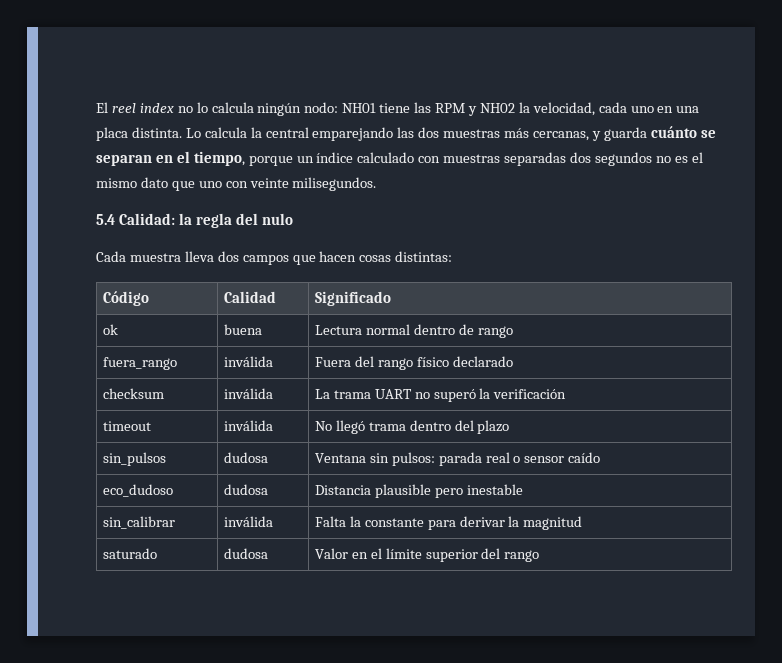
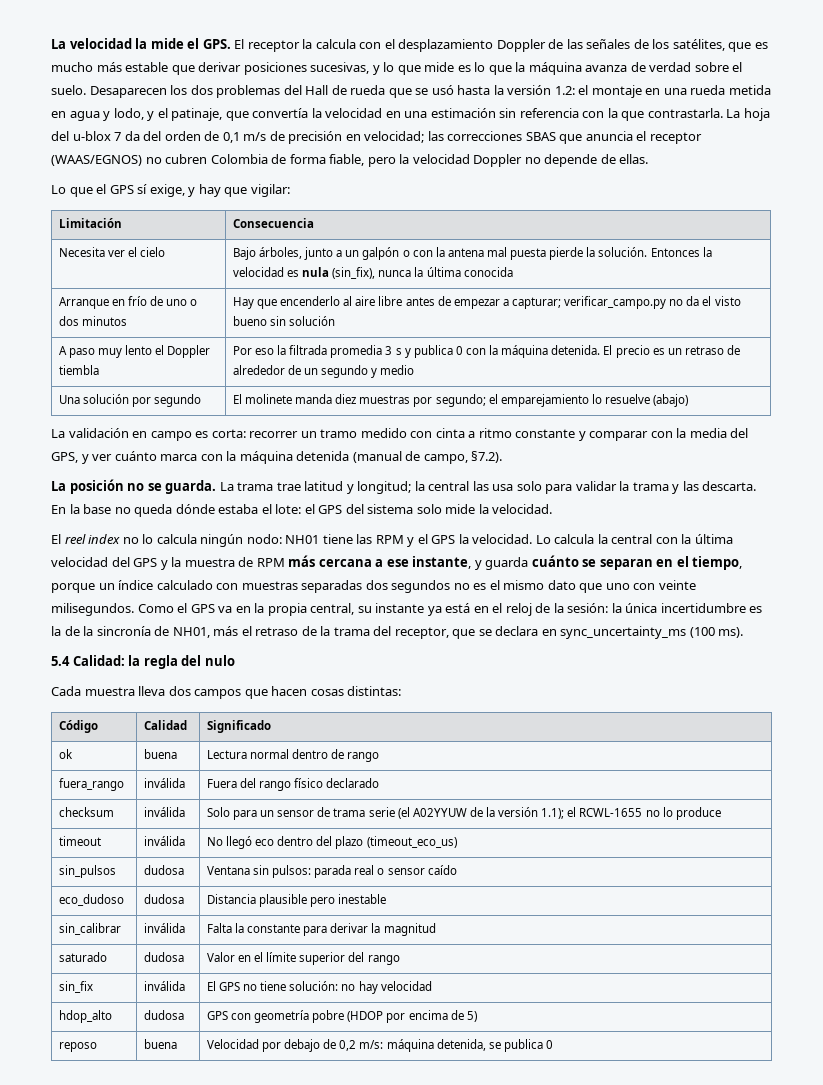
+ La velocidad la mide el GPS. El receptor la calcula con el desplazamiento Doppler de las señales de los satélites, que es mucho más estable que derivar posiciones sucesivas, y lo que mide es lo que la máquina avanza de verdad sobre el suelo. Desaparecen los dos problemas del Hall de rueda que se usó hasta la versión 1.2: el montaje en una rueda metida en agua y lodo, y el patinaje, que convertía la velocidad en una estimación sin referencia con la que contrastarla. La hoja del u-blox 7 da del orden de 0,1 m/s de precisión en velocidad; las correcciones SBAS que anuncia el receptor (WAAS/EGNOS) no cubren Colombia de forma fiable, pero la velocidad Doppler no depende de ellas.
+ Lo que el GPS sí exige, y hay que vigilar:
+ Limitación | Consecuencia
+ Necesita ver el cielo | Bajo árboles, junto a un galpón o con la antena mal puesta pierde la solución. Entonces la velocidad es nula (sin_fix), nunca la última conocida
+ Arranque en frío de uno o dos minutos | Hay que encenderlo al aire libre antes de empezar a capturar; verificar_campo.py no da el visto bueno sin solución
+ A paso muy lento el Doppler tiembla | Por eso la filtrada promedia 3 s y publica 0 con la máquina detenida. El precio es un retraso de alrededor de un segundo y medio
+ Una solución por segundo | El molinete manda diez muestras por segundo; el emparejamiento lo resuelve (abajo)
+ La validación en campo es corta: recorrer un tramo medido con cinta a ritmo constante y comparar con la media del GPS, y ver cuánto marca con la máquina detenida (manual de campo, §7.2).
+ La posición no se guarda. La trama trae latitud y longitud; la central las usa solo para validar la trama y las descarta. En la base no queda dónde estaba el lote: el GPS del sistema solo mide la velocidad.
- El reel index no lo calcula ningún nodo: NH01 tiene las RPM y NH02 la velocidad, cada uno en una placa distinta. Lo calcula la central emparejando las dos muestras más cercanas, y guarda cuánto se separan en el tiempo, porque un índice calculado con muestras separadas dos segundos no es el mismo dato que uno con veinte milisegundos.
+ El reel index no lo calcula ningún nodo: NH01 tiene las RPM y el GPS la velocidad. Lo calcula la central con la última velocidad del GPS y la muestra de RPM más cercana a ese instante, y guarda cuánto se separan en el tiempo, porque un índice calculado con muestras separadas dos segundos no es el mismo dato que uno con veinte milisegundos. Como el GPS va en la propia central, su instante ya está en el reloj de la sesión: la única incertidumbre es la de la sincronía de NH01, más el retraso de la trama del receptor, que se declara en sync_uncertainty_ms (100 ms).
- checksum | inválida | La trama UART no superó la verificación
+ checksum | inválida | Solo para un sensor de trama serie (el A02YYUW de la versión 1.1); el RCWL-1655 no lo produce
- timeout | inválida | No llegó trama dentro del plazo
+ timeout | inválida | No llegó eco dentro del plazo (timeout_eco_us)
+ sin_fix | inválida | El GPS no tiene solución: no hay velocidad
+ hdop_alto | dudosa | GPS con geometría pobre (HDOP por encima de 5)
+ reposo | buena | Velocidad por debajo de 0,2 m/s: máquina detenida, se publica 0

